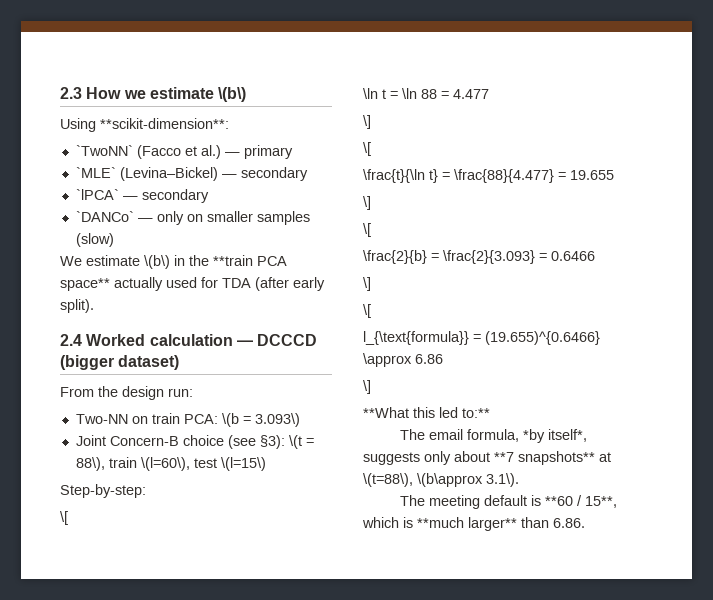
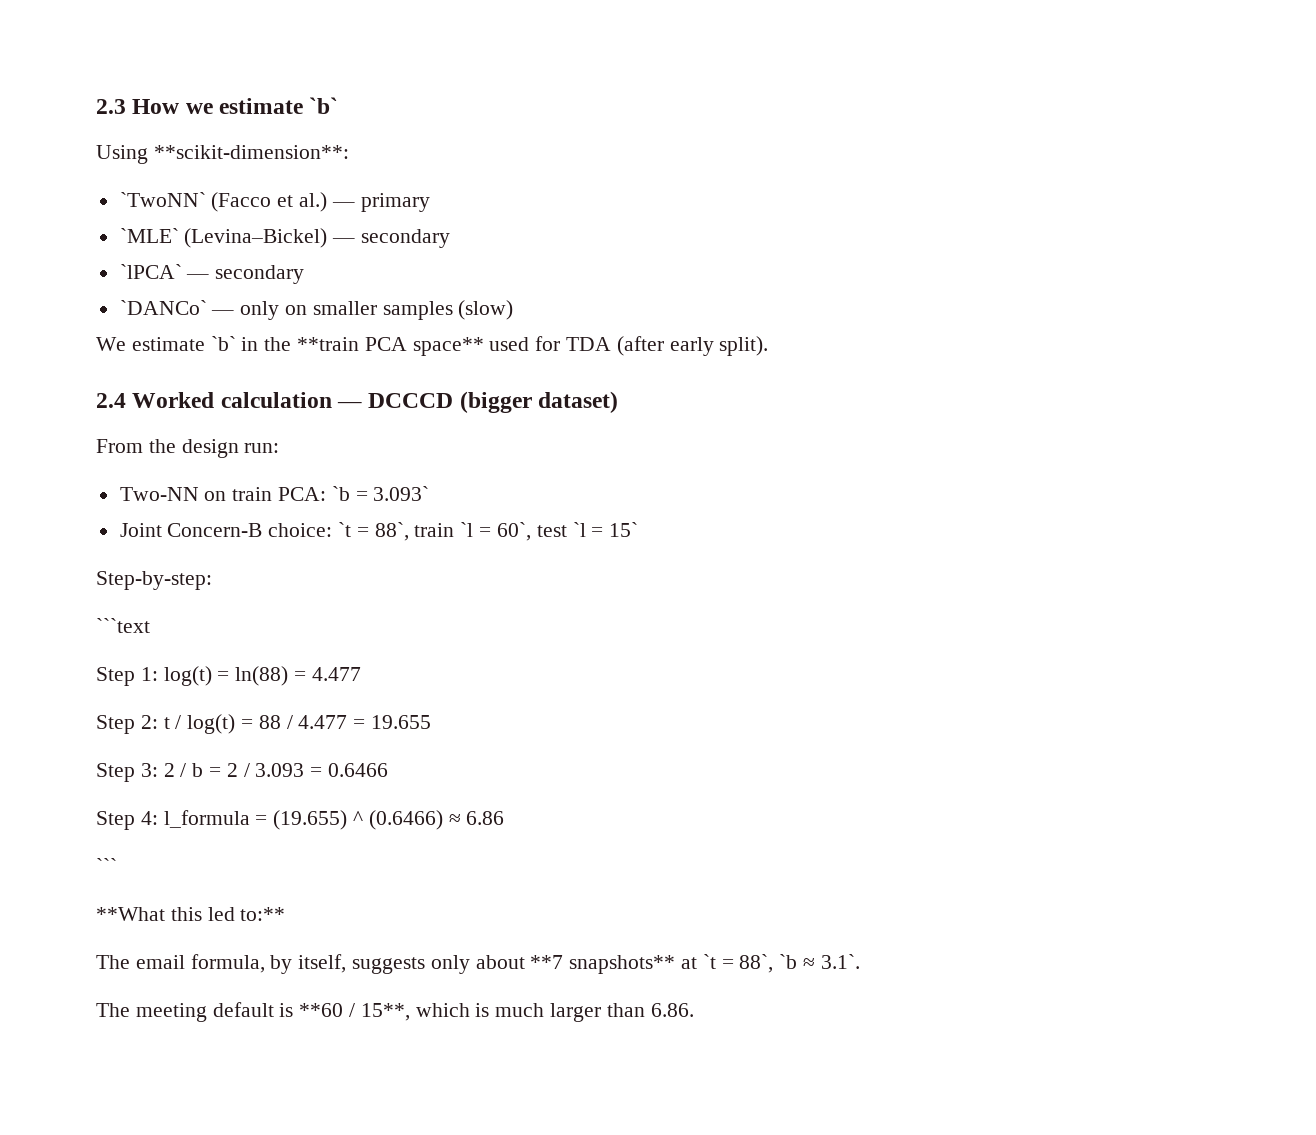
- 2.3 How we estimate \(b\)
+ 2.3 How we estimate `b`
- We estimate \(b\) in the **train PCA space** actually used for TDA (after early split).
+ We estimate `b` in the **train PCA space** used for TDA (after early split).
- Two-NN on train PCA: \(b = 3.093\)
+ Two-NN on train PCA: `b = 3.093`
- Joint Concern-B choice (see §3): \(t = 88\), train \(l=60\), test \(l=15\)
+ Joint Concern-B choice: `t = 88`, train `l = 60`, test `l = 15`
  Step-by-step:
- \[
- \ln t = \ln 88 = 4.477
- \]
- \[
- \frac{t}{\ln t} = \frac{88}{4.477} = 19.655
- \]
- \[
- \frac{2}{b} = \frac{2}{3.093} = 0.6466
- \]
- \[
- l_{\text{formula}} = (19.655)^{0.6466} \approx 6.86
- \]
+ ```text
+ Step 1: log(t) = ln(88) = 4.477
+ Step 2: t / log(t) = 88 / 4.477 = 19.655
+ Step 3: 2 / b = 2 / 3.093 = 0.6466
+ Step 4: l_formula = (19.655) ^ (0.6466) ≈ 6.86
+ ```
- The email formula, *by itself*, suggests only about **7 snapshots** at \(t=88\), \(b\approx 3.1\).
+ The email formula, by itself, suggests only about **7 snapshots** at `t = 88`, `b ≈ 3.1`.
- The meeting default is **60 / 15**, which is **much larger** than 6.86.
+ The meeting default is **60 / 15**, which is much larger than 6.86.

